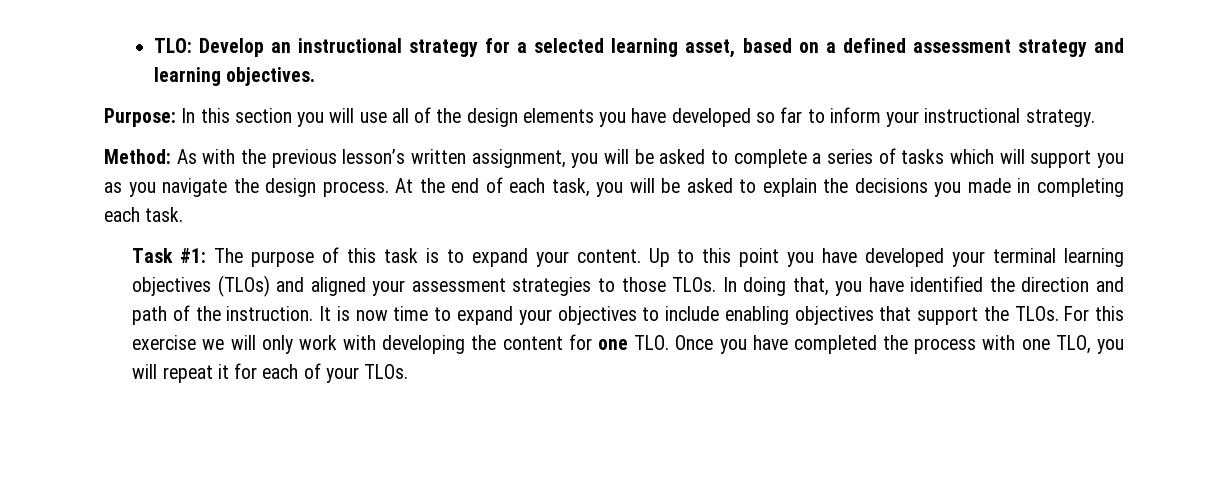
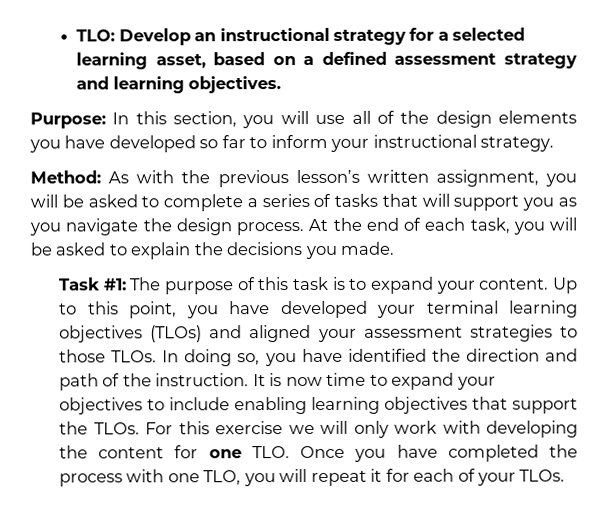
- Purpose: In this section you will use all of the design elements you have developed so far to inform your instructional strategy.
+ Purpose: In this section, you will use all of the design elements you have developed so far to inform your instructional strategy.
- Method: As with the previous lesson’s written assignment, you will be asked to complete a series of tasks which will support you as you navigate the design process.
+ Method: As with the previous lesson’s written assignment, you will be asked to complete a series of tasks that will support you as you navigate the design process.
- At the end of each task, you will be asked to explain the decisions you made in completing each task.
+ At the end of each task, you will be asked to explain the decisions you made.
- Up to this point you have developed your terminal learning objectives (TLOs) and aligned your assessment strategies to those TLOs.
+ Up to this point, you have developed your terminal learning objectives (TLOs) and aligned your assessment strategies to those TLOs.
- In doing that, you have identified the direction and path of the instruction.
+ In doing so, you have identified the direction and path of the instruction.
- It is now time to expand your objectives to include enabling objectives that support the TLOs.
+ It is now time to expand your objectives to include enabling learning objectives that support the TLOs.

